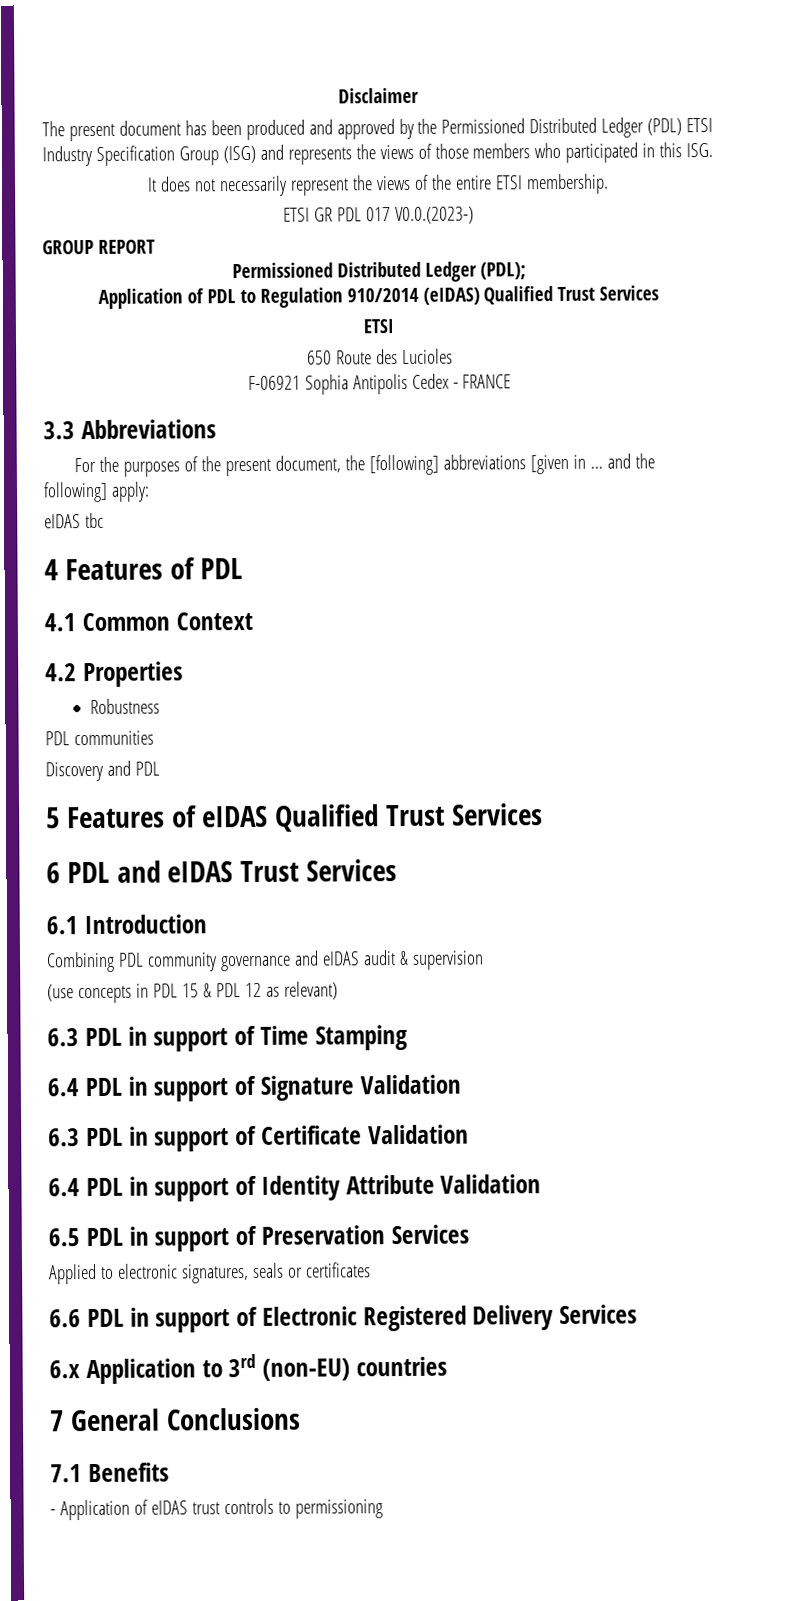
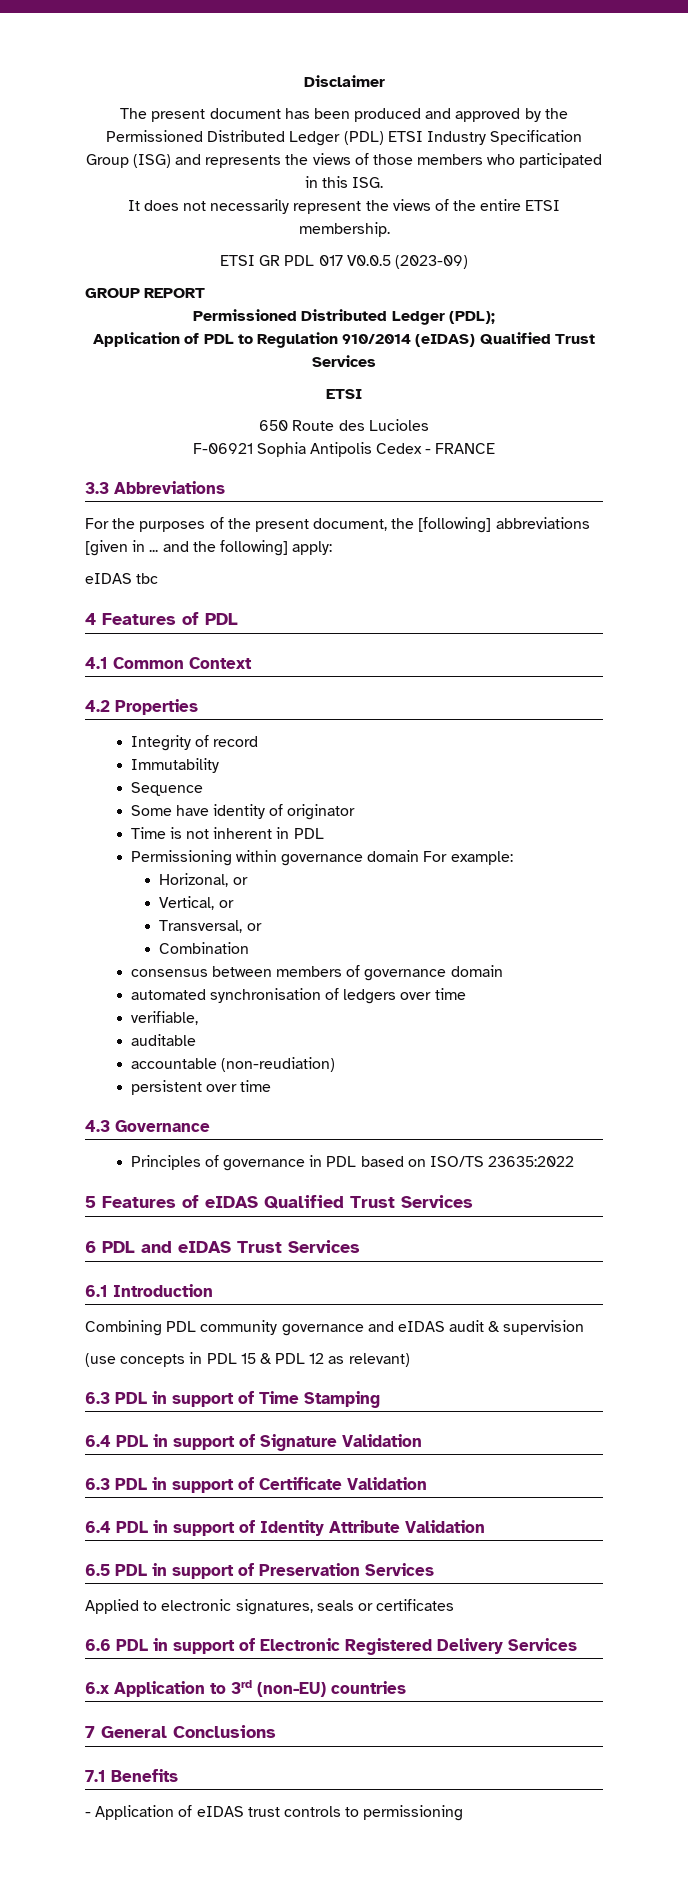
- ETSI GR PDL 017 V0.0.(2023-)
+ ETSI GR PDL 017 V0.0.5 (2023-09)
- Robustness
- PDL communities
- Discovery and PDL
+ Integrity of record
+ Immutability
+ Sequence
+ Some have identity of originator
+ Time is not inherent in PDL
+ Permissioning within governance domain For example:
+ Horizonal, or
+ Vertical, or
+ Transversal, or
+ Combination
+ consensus between members of governance domain
+ automated synchronisation of ledgers over time
+ verifiable,
+ auditable
+ accountable (non-reudiation)
+ persistent over time
+ 4.3 Governance
+ Principles of governance in PDL based on ISO/TS 23635:2022

